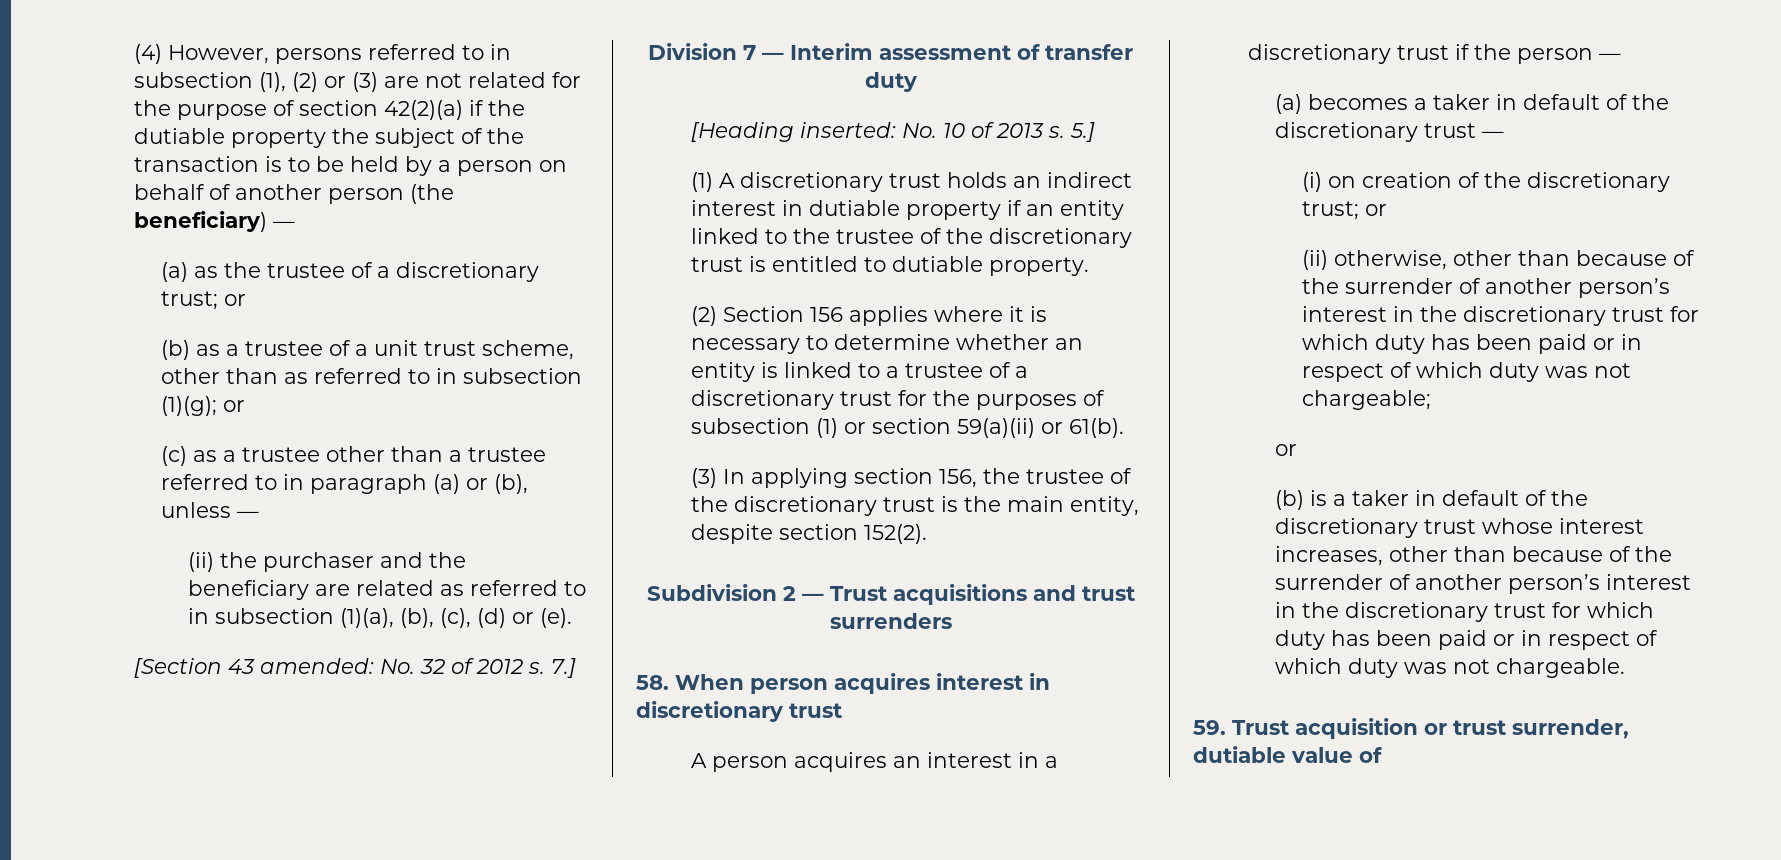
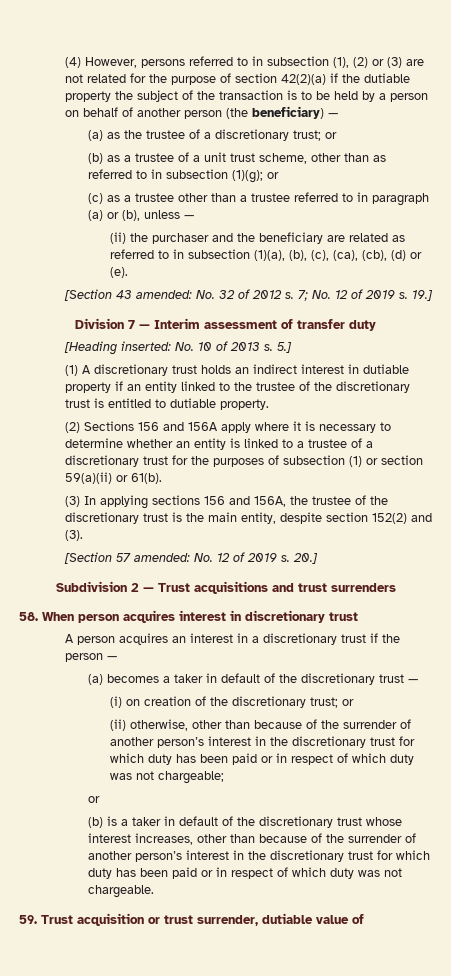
- (ii) the purchaser and the beneficiary are related as referred to in subsection (1)(a), (b), (c), (d) or (e).
+ (ii) the purchaser and the beneficiary are related as referred to in subsection (1)(a), (b), (c), (ca), (cb), (d) or (e).
- 7.]
+ 7; No. 12 of 2019 s. 19.]
- (2) Section 156 applies where it is necessary to determine whether an entity is linked to a trustee of a discretionary trust for the purposes of subsection (1) or section 59(a)(ii) or 61(b).
+ (2) Sections 156 and 156A apply where it is necessary to determine whether an entity is linked to a trustee of a discretionary trust for the purposes of subsection (1) or section 59(a)(ii) or 61(b).
- (3) In applying section 156, the trustee of the discretionary trust is the main entity, despite section 152(2).
+ (3) In applying sections 156 and 156A, the trustee of the discretionary trust is the main entity, despite section 152(2) and (3).
+ [Section 57 amended: No. 12 of 2019 s. 20.]

